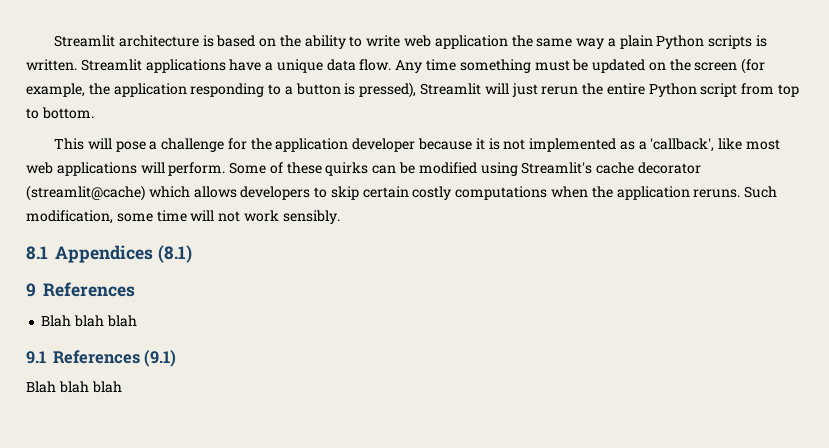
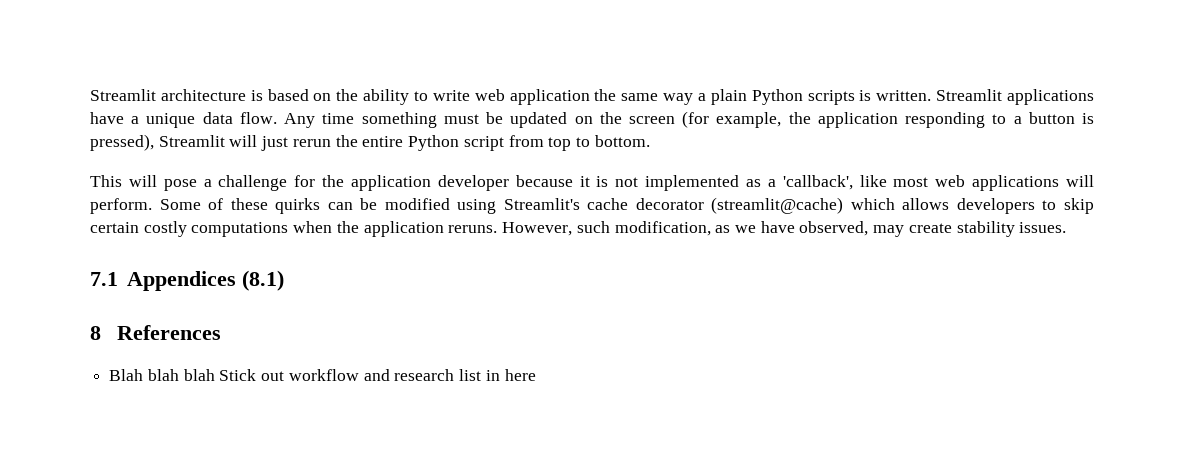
- Such modification, some time will not work sensibly.
- 8.1 Appendices (8.1)
+ However, such modification, as we have observed, may create stability issues.
+ 7.1 Appendices (8.1)
- 9 References
- Blah blah blah
- 9.1 References (9.1)
- Blah blah blah
+ 8 References
+ Blah blah blah Stick out workflow and research list in here

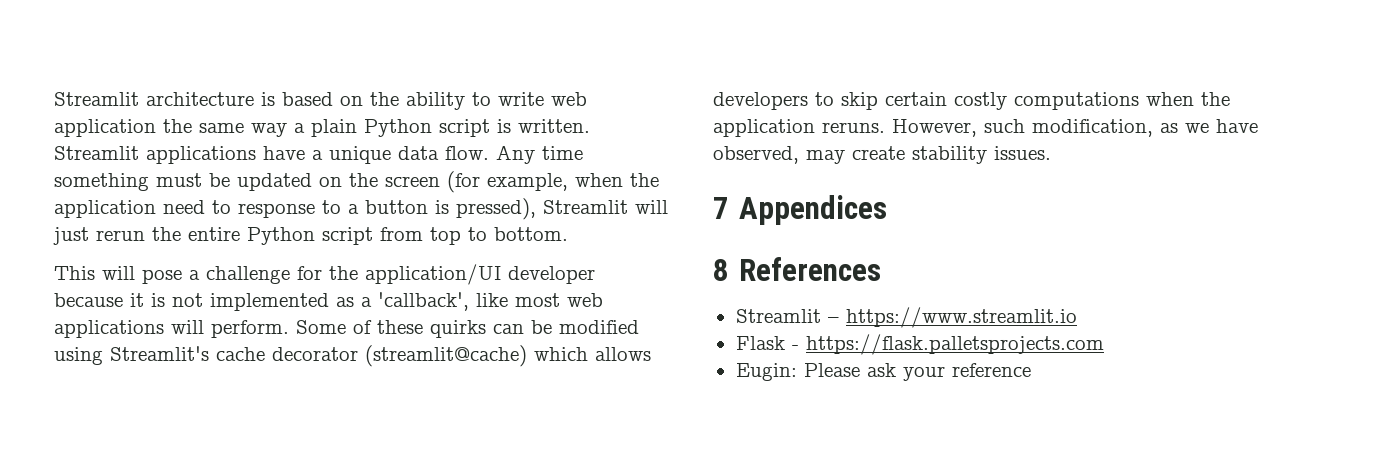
- Streamlit architecture is based on the ability to write web application the same way a plain Python scripts is written.
+ Streamlit architecture is based on the ability to write web application the same way a plain Python script is written.
- Any time something must be updated on the screen (for example, the application responding to a button is pressed), Streamlit will just rerun the entire Python script from top to bottom.
+ Any time something must be updated on the screen (for example, when the application need to response to a button is pressed), Streamlit will just rerun the entire Python script from top to bottom.
- This will pose a challenge for the application developer because it is not implemented as a 'callback', like most web applications will perform.
+ This will pose a challenge for the application/UI developer because it is not implemented as a 'callback', like most web applications will perform.
- 7.1 Appendices (8.1)
+ 7 Appendices
- Blah blah blah Stick out workflow and research list in here
+ Streamlit – https://www.streamlit.io
+ Flask - https://flask.palletsprojects.com
+ Eugin: Please ask your reference

